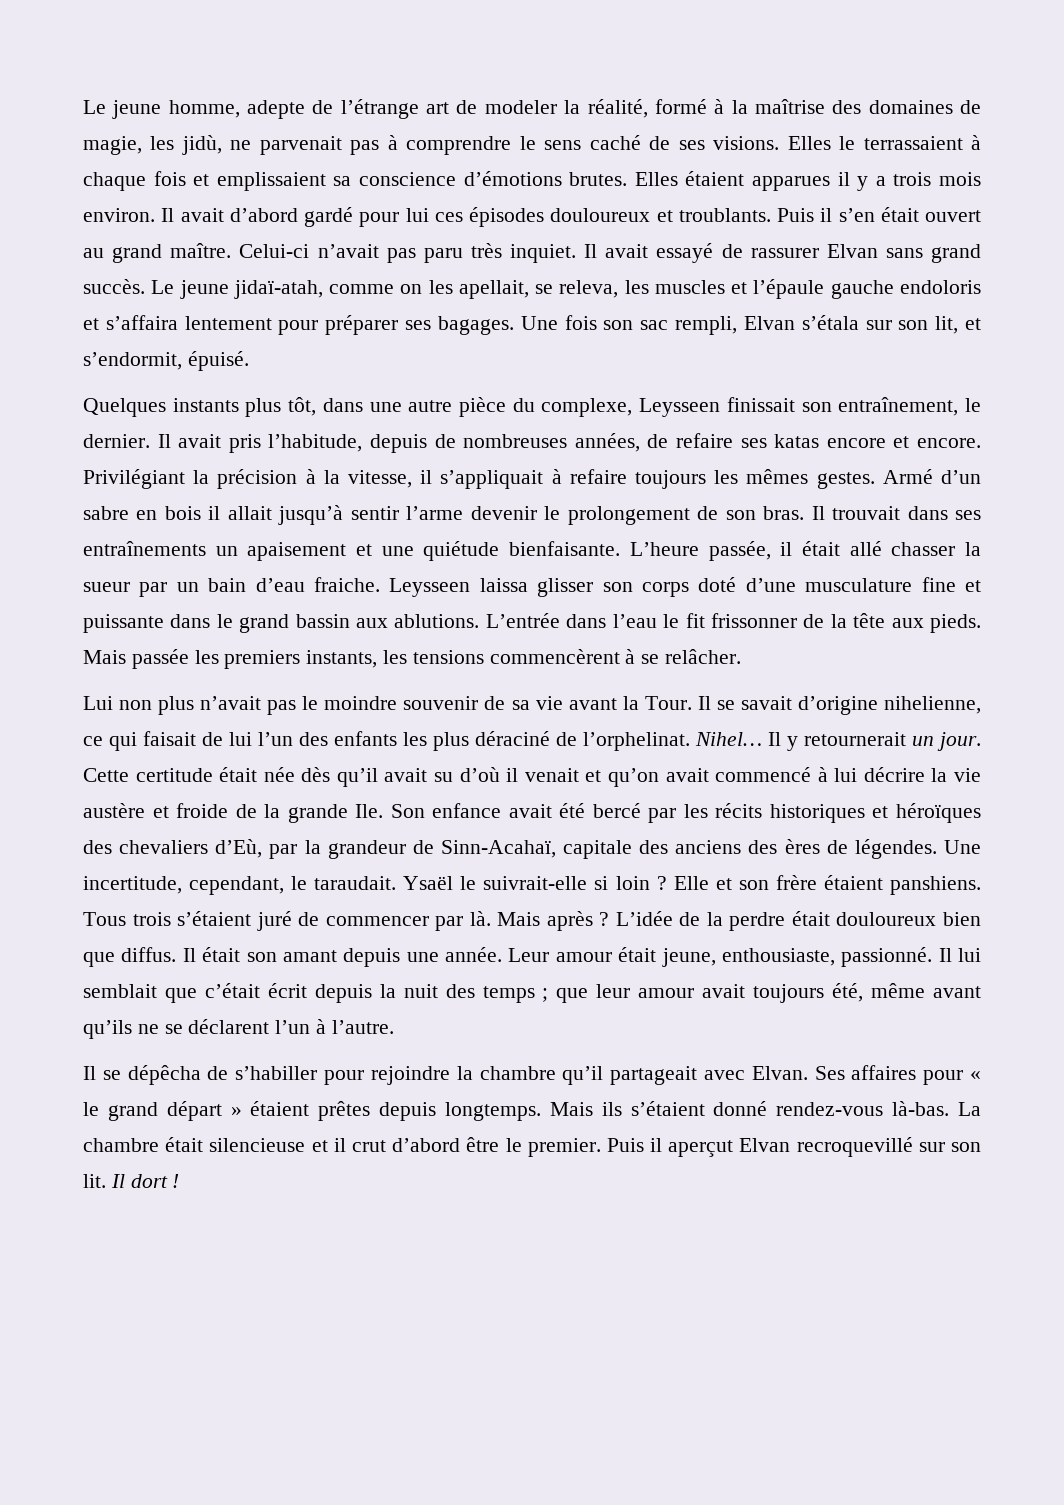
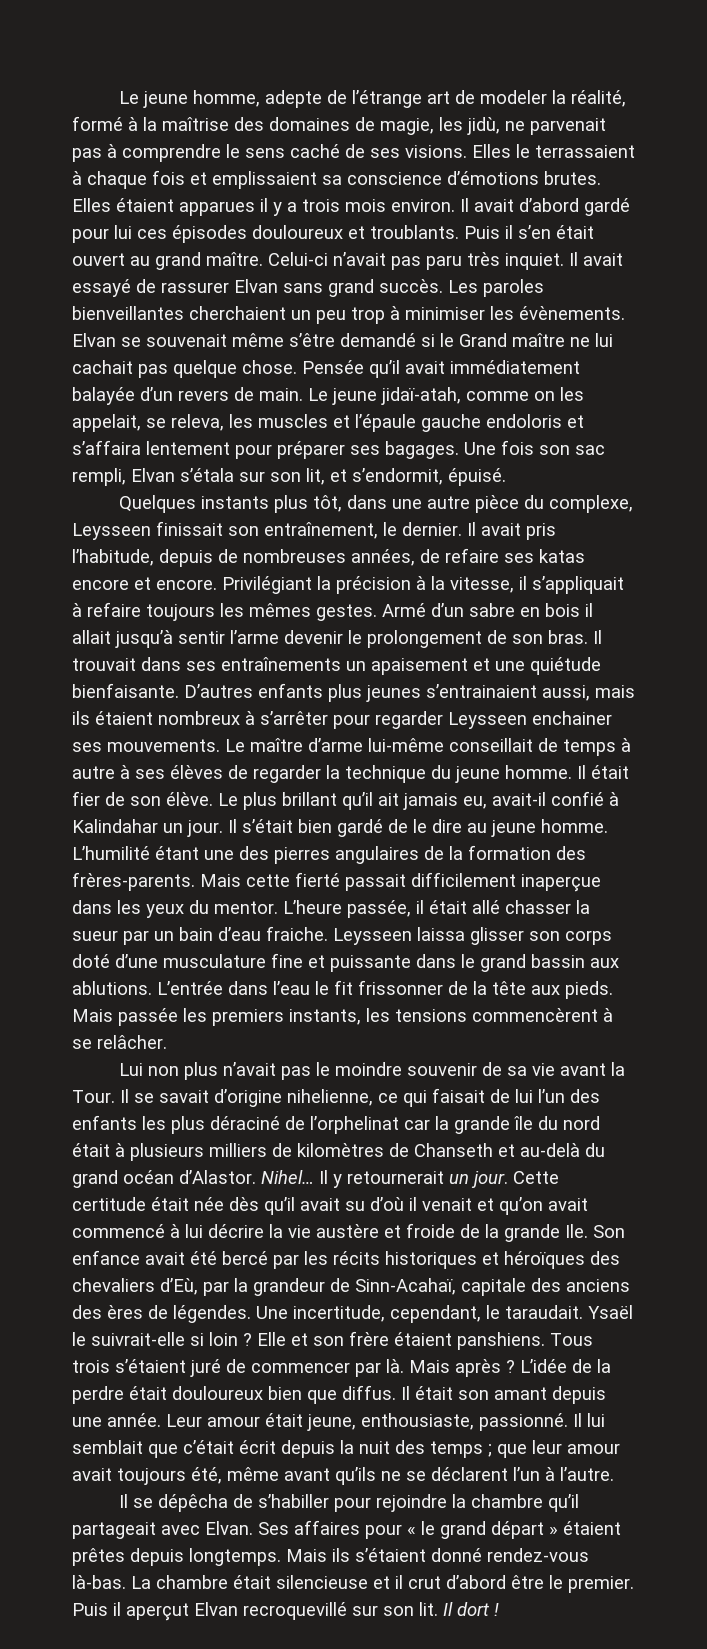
+ Les paroles bienveillantes cherchaient un peu trop à minimiser les évènements. Elvan se souvenait même s’être demandé si le Grand maître ne lui cachait pas quelque chose. Pensée qu’il avait immédiatement balayée d’un revers de main.
- Le jeune jidaï-atah, comme on les apellait, se releva, les muscles et l’épaule gauche endoloris et s’affaira lentement pour préparer ses bagages.
+ Le jeune jidaï-atah, comme on les appelait, se releva, les muscles et l’épaule gauche endoloris et s’affaira lentement pour préparer ses bagages.
+ D’autres enfants plus jeunes s’entrainaient aussi, mais ils étaient nombreux à s’arrêter pour regarder Leysseen enchainer ses mouvements. Le maître d’arme lui-même conseillait de temps à autre à ses élèves de regarder la technique du jeune homme. Il était fier de son élève. Le plus brillant qu’il ait jamais eu, avait-il confié à Kalindahar un jour. Il s’était bien gardé de le dire au jeune homme. L’humilité étant une des pierres angulaires de la formation des frères-parents. Mais cette fierté passait difficilement inaperçue dans les yeux du mentor.
- Il se savait d’origine nihelienne, ce qui faisait de lui l’un des enfants les plus déraciné de l’orphelinat.
+ Il se savait d’origine nihelienne, ce qui faisait de lui l’un des enfants les plus déraciné de l’orphelinat car la grande île du nord était à plusieurs milliers de kilomètres de Chanseth et au-delà du grand océan d’Alastor.

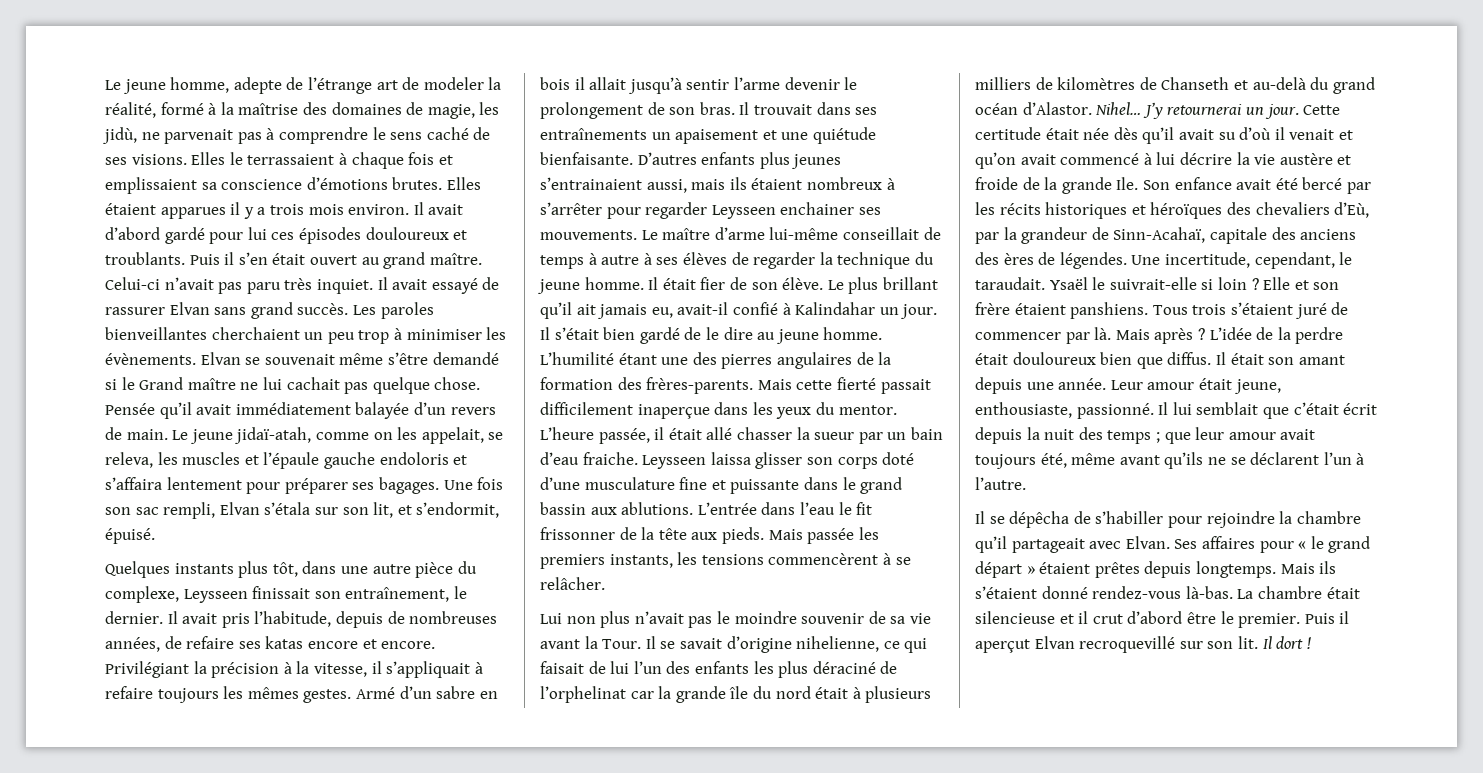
- Il y retournerait un jour.
+ J’y retournerai un jour.

